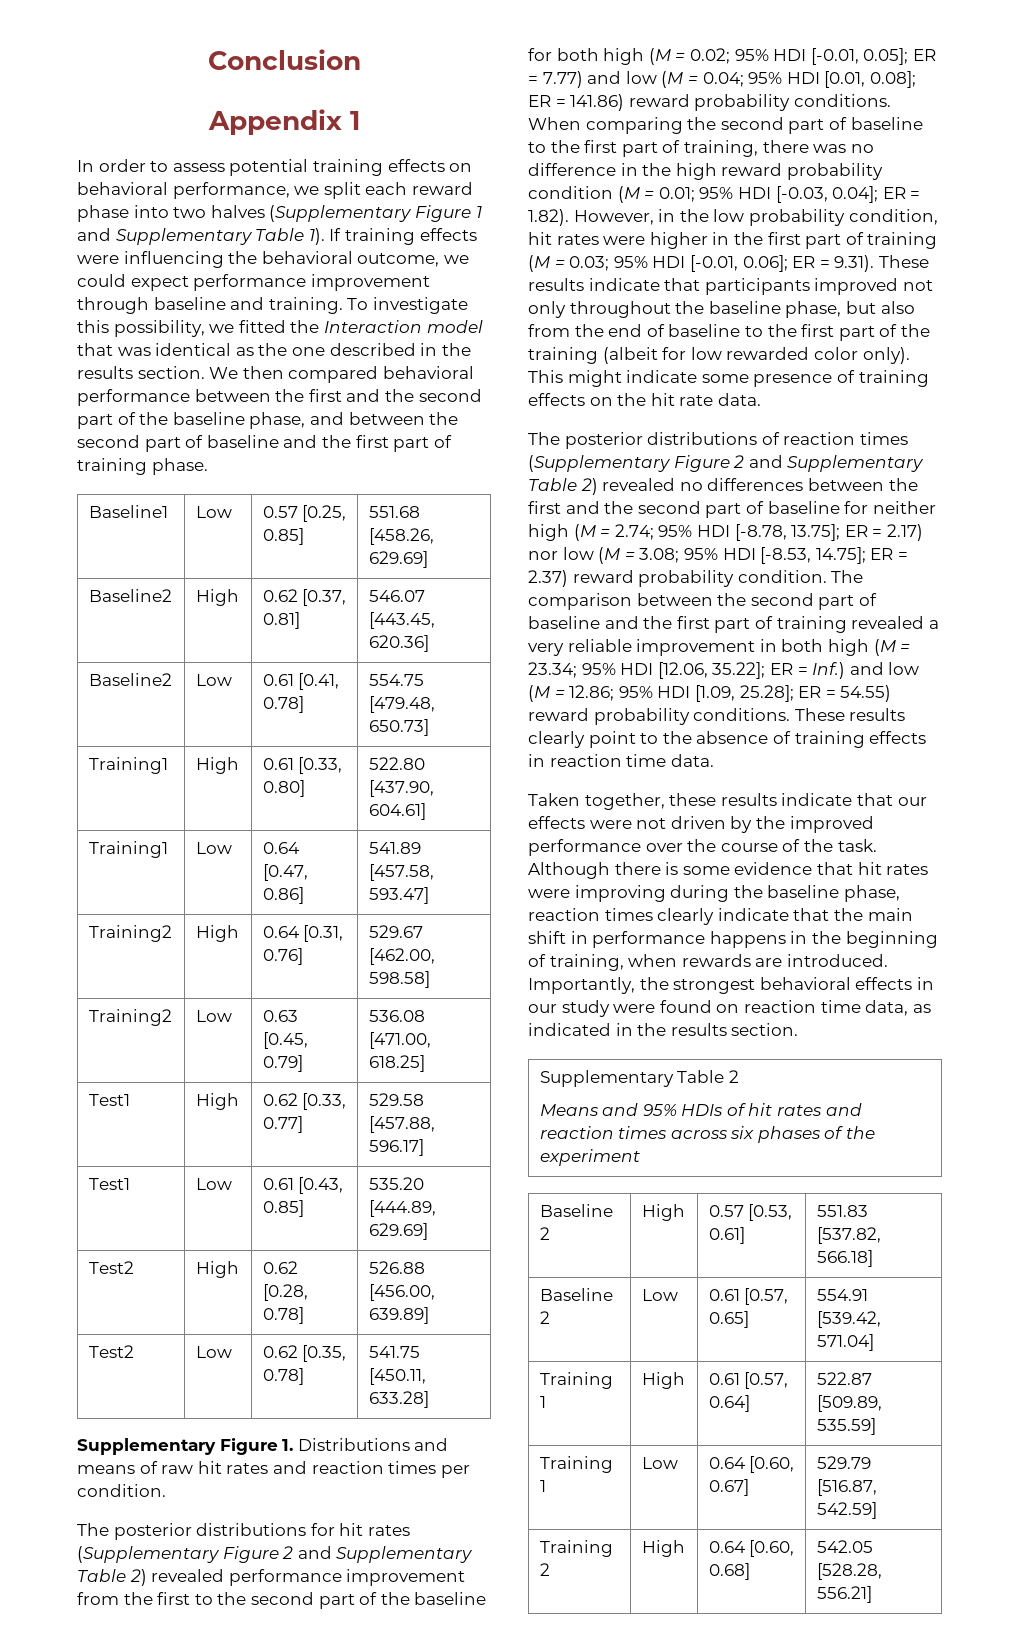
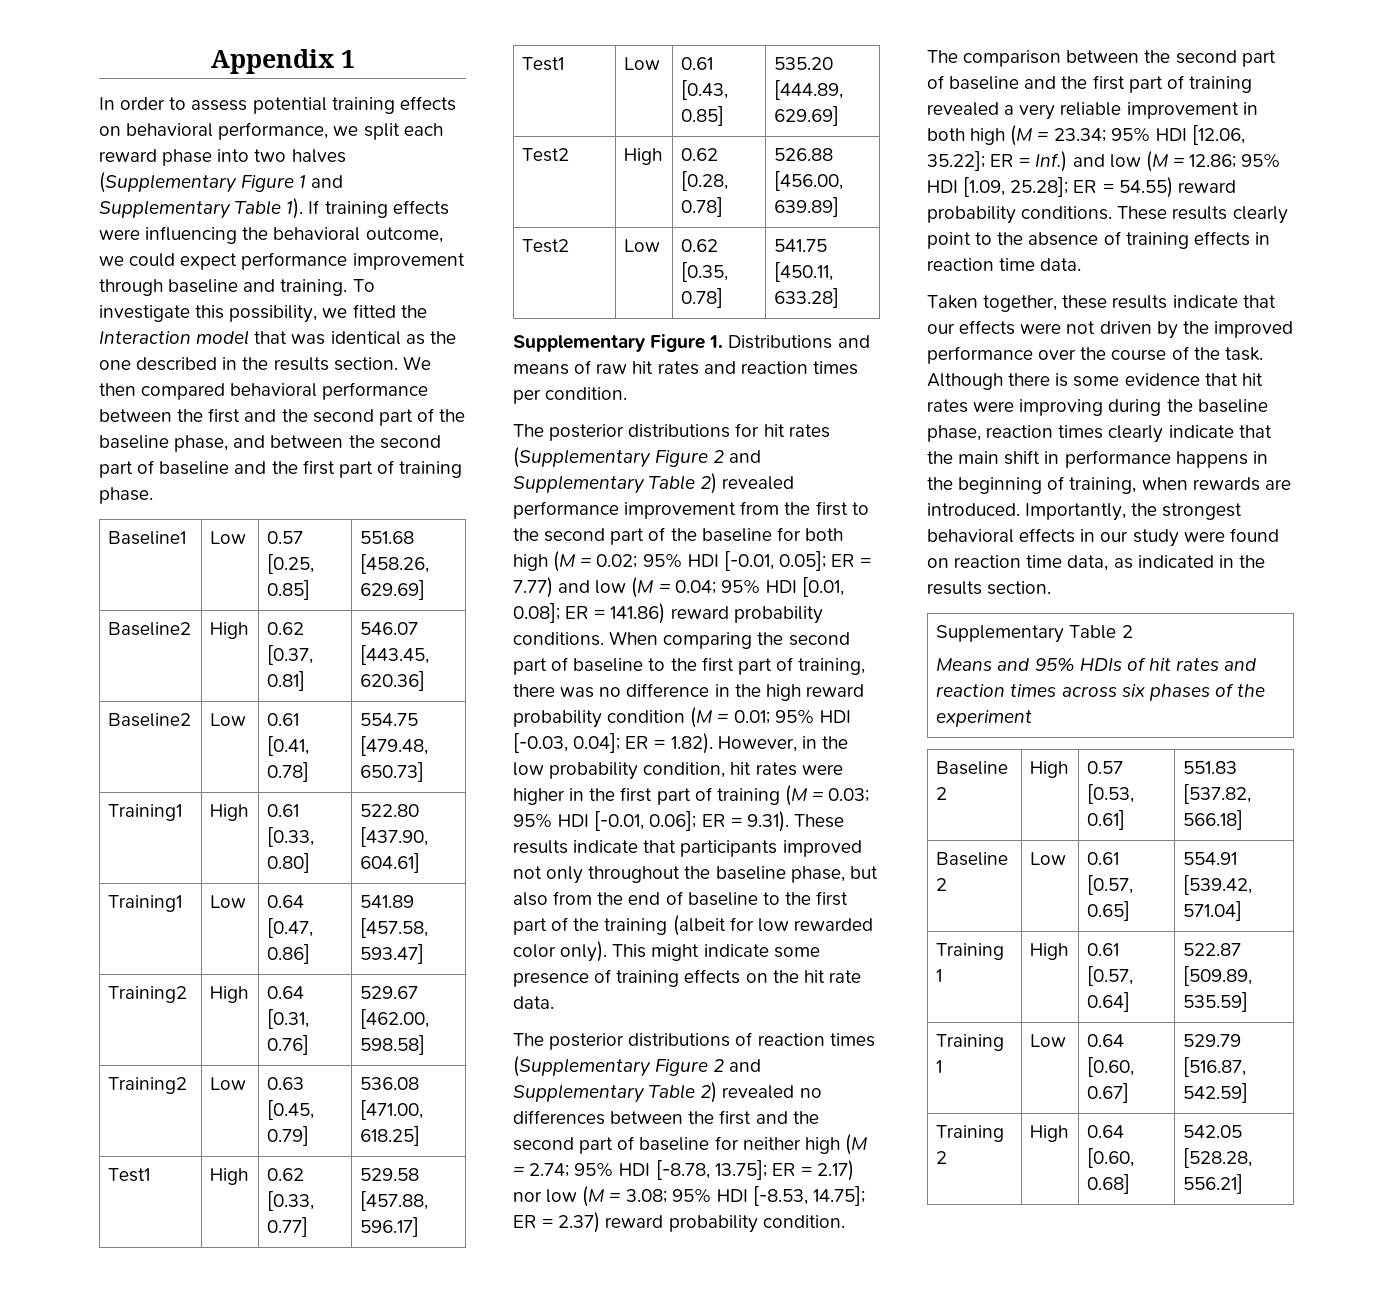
- Conclusion

